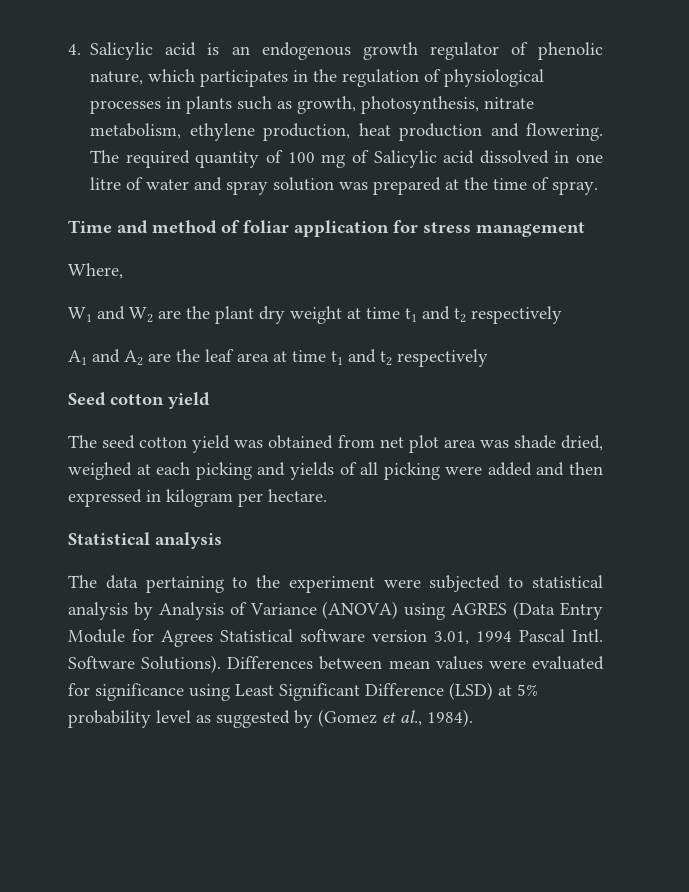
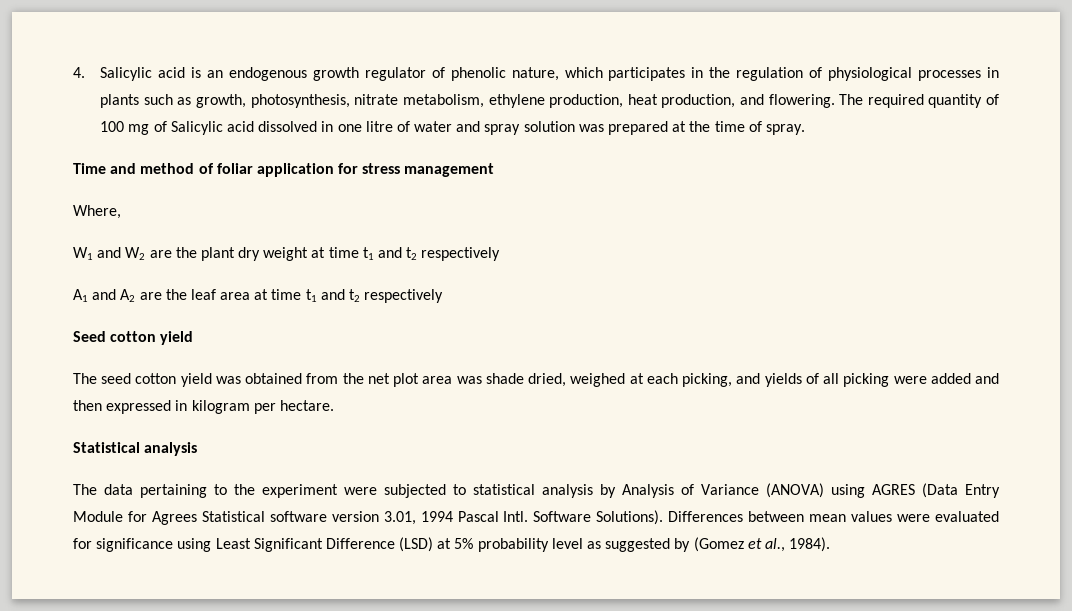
- 4. Salicylic acid is an endogenous growth regulator of phenolic nature, which participates in the regulation of physiological processes in plants such as growth, photosynthesis, nitrate metabolism, ethylene production, heat production and flowering.
+ 4. Salicylic acid is an endogenous growth regulator of phenolic nature, which participates in the regulation of physiological processes in plants such as growth, photosynthesis, nitrate metabolism, ethylene production, heat production, and flowering.
- The seed cotton yield was obtained from net plot area was shade dried, weighed at each picking and yields of all picking were added and then expressed in kilogram per hectare.
+ The seed cotton yield was obtained from the net plot area was shade dried, weighed at each picking, and yields of all picking were added and then expressed in kilogram per hectare.

